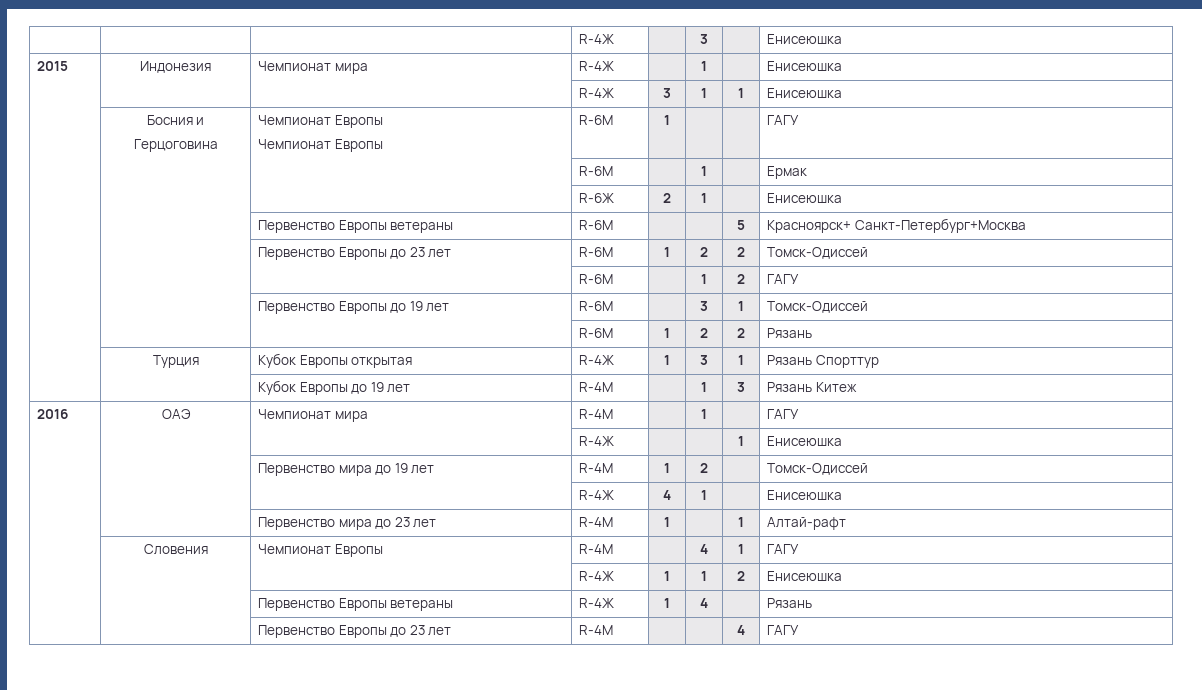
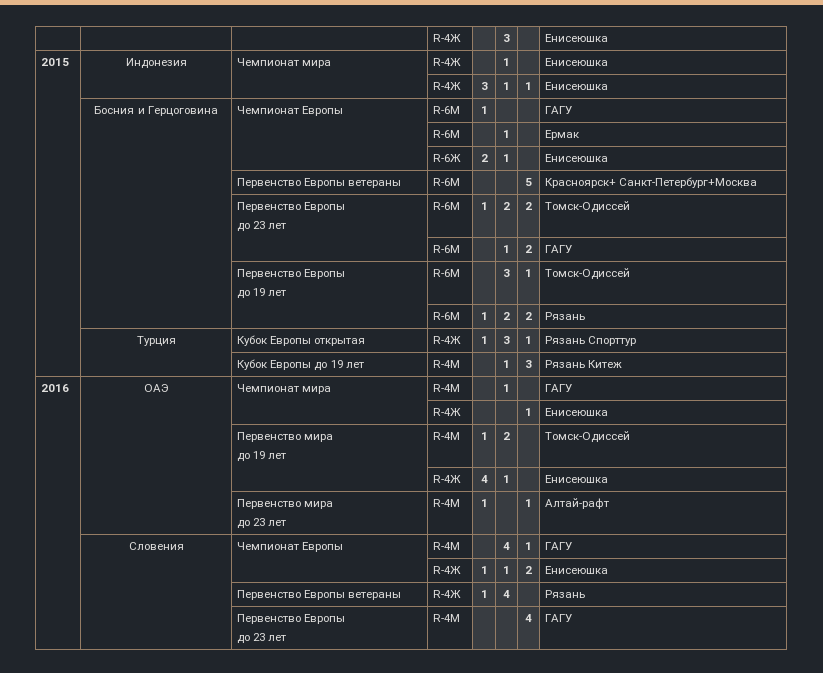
- | Босния и
- Герцоговина | Чемпионат Европы
- Чемпионат Европы | R-6М | 1 | | | ГАГУ
+ | Босния и Герцоговина | Чемпионат Европы | R-6М | 1 | | | ГАГУ
  | | Первенство Европы ветераны | R-6М | | | 5 | Красноярск+ Санкт-Петербург+Москва
- | | Первенство Европы до 23 лет | R-6М | 1 | 2 | 2 | Томск-Одиссей
+ | | Первенство Европы
+ до 23 лет | R-6М | 1 | 2 | 2 | Томск-Одиссей
  | | | R-6М | | 1 | 2 | ГАГУ
- | | Первенство Европы до 19 лет | R-6М | | 3 | 1 | Томск-Одиссей
+ | | Первенство Европы
+ до 19 лет | R-6М | | 3 | 1 | Томск-Одиссей
  | | | R-4Ж | | | 1 | Енисеюшка
- | | Первенство мира до 19 лет | R-4М | 1 | 2 | | Томск-Одиссей
+ | | Первенство мира
+ до 19 лет | R-4М | 1 | 2 | | Томск-Одиссей
  | | | R-4Ж | 4 | 1 | | Енисеюшка
- | | Первенство мира до 23 лет | R-4М | 1 | | 1 | Алтай-рафт
+ | | Первенство мира
+ до 23 лет | R-4М | 1 | | 1 | Алтай-рафт
  | | Первенство Европы ветераны | R-4Ж | 1 | 4 | | Рязань
- | | Первенство Европы до 23 лет | R-4М | | | 4 | ГАГУ
+ | | Первенство Европы
+ до 23 лет | R-4М | | | 4 | ГАГУ

